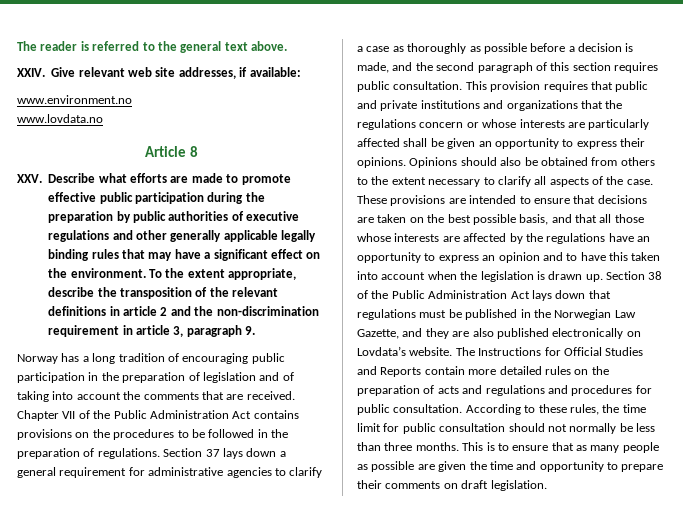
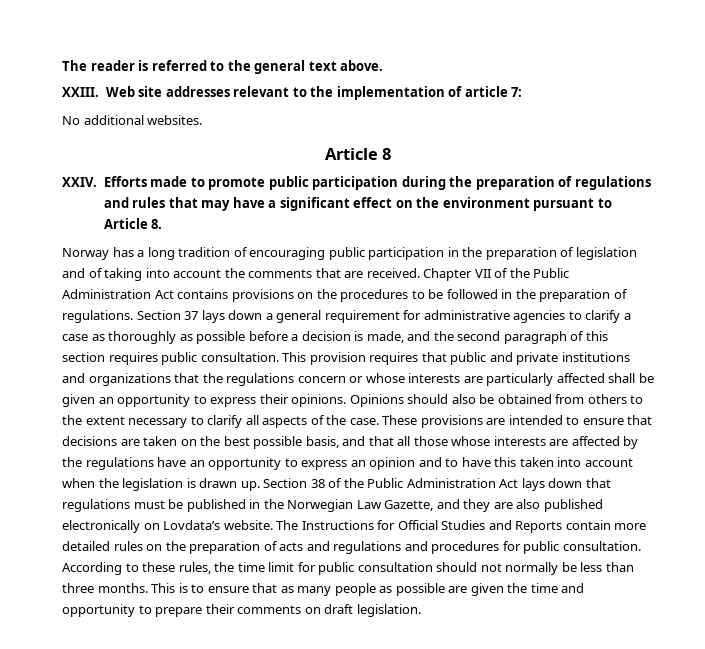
- XXIV. Give relevant web site addresses, if available:
- www.environment.no
- www.lovdata.no
+ XXIII. Web site addresses relevant to the implementation of article 7:
+ No additional websites.
  Article 8
- XXV. Describe what efforts are made to promote effective public participation during the preparation by public authorities of executive regulations and other generally applicable legally binding rules that may have a significant effect on the environment. To the extent appropriate, describe the transposition of the relevant definitions in article 2 and the non-discrimination requirement in article 3, paragraph 9.
+ XXIV. Efforts made to promote public participation during the preparation of regulations and rules that may have a significant effect on the environment pursuant to Article 8.

